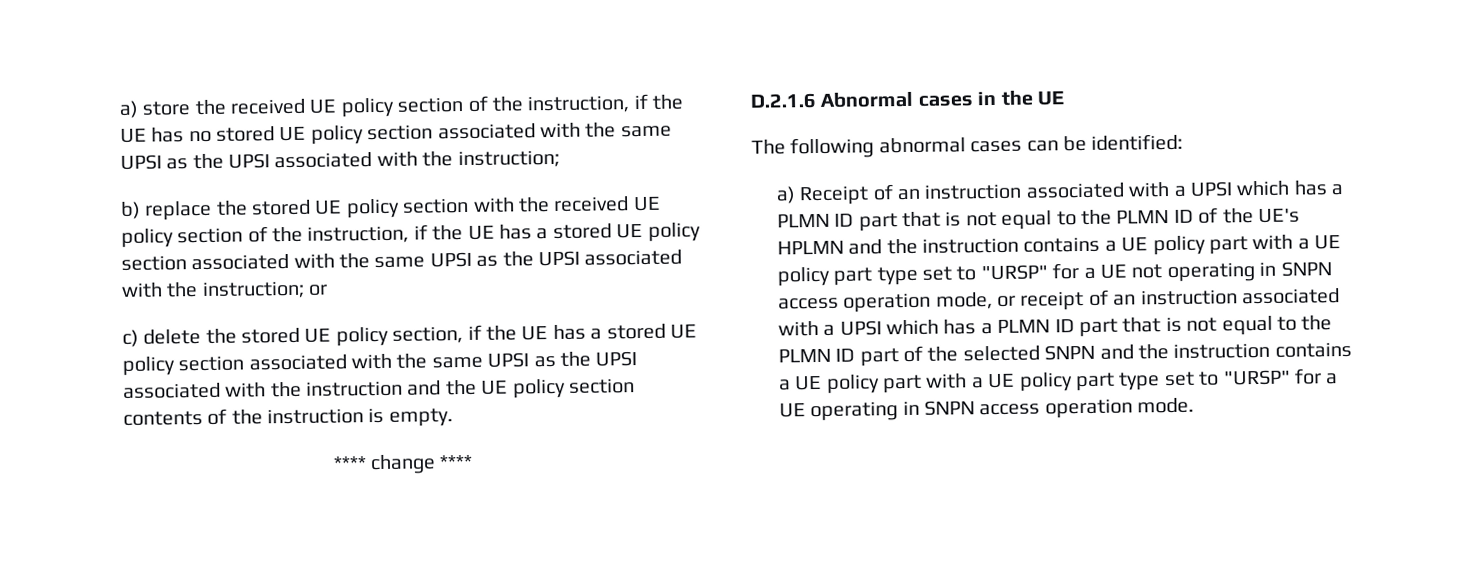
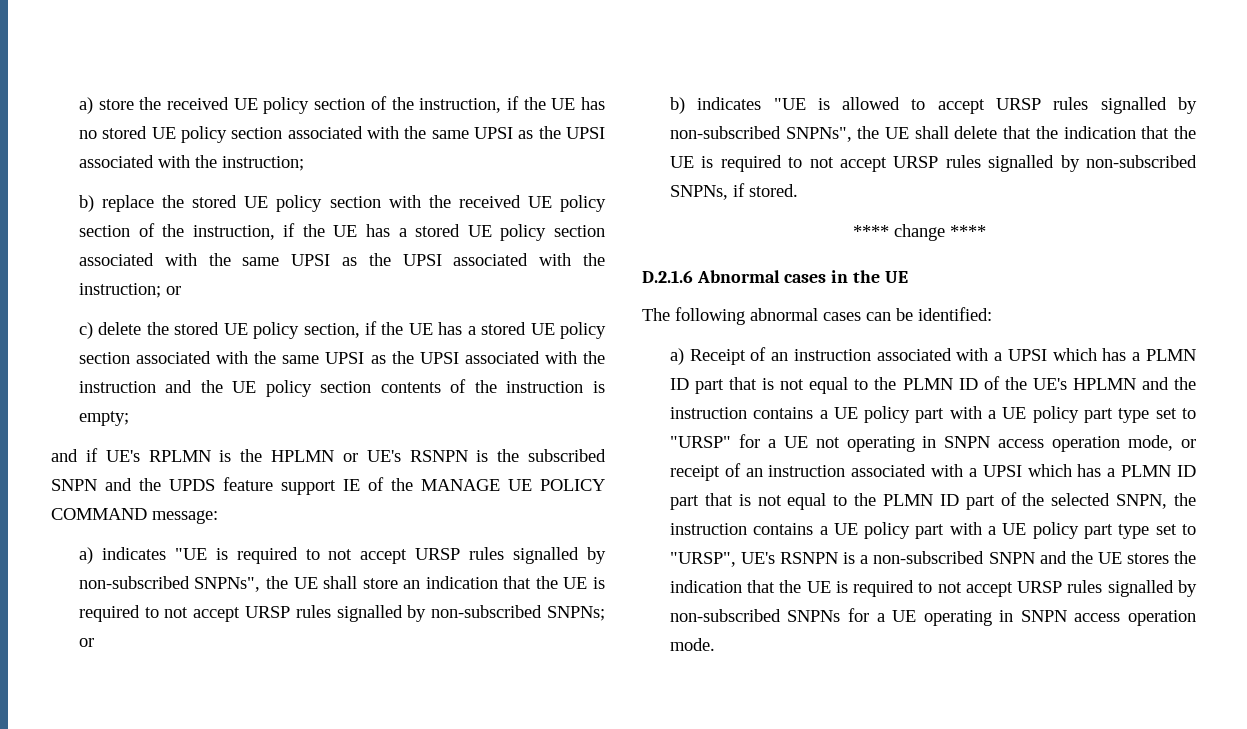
- c) delete the stored UE policy section, if the UE has a stored UE policy section associated with the same UPSI as the UPSI associated with the instruction and the UE policy section contents of the instruction is empty.
+ c) delete the stored UE policy section, if the UE has a stored UE policy section associated with the same UPSI as the UPSI associated with the instruction and the UE policy section contents of the instruction is empty;
+ and if UE's RPLMN is the HPLMN or UE's RSNPN is the subscribed SNPN and the UPDS feature support IE of the MANAGE UE POLICY COMMAND message:
+ a) indicates "UE is required to not accept URSP rules signalled by non-subscribed SNPNs", the UE shall store an indication that the UE is required to not accept URSP rules signalled by non-subscribed SNPNs; or
+ b) indicates "UE is allowed to accept URSP rules signalled by non-subscribed SNPNs", the UE shall delete that the indication that the UE is required to not accept URSP rules signalled by non-subscribed SNPNs, if stored.
- a) Receipt of an instruction associated with a UPSI which has a PLMN ID part that is not equal to the PLMN ID of the UE's HPLMN and the instruction contains a UE policy part with a UE policy part type set to "URSP" for a UE not operating in SNPN access operation mode, or receipt of an instruction associated with a UPSI which has a PLMN ID part that is not equal to the PLMN ID part of the selected SNPN and the instruction contains a UE policy part with a UE policy part type set to "URSP" for a UE operating in SNPN access operation mode.
+ a) Receipt of an instruction associated with a UPSI which has a PLMN ID part that is not equal to the PLMN ID of the UE's HPLMN and the instruction contains a UE policy part with a UE policy part type set to "URSP" for a UE not operating in SNPN access operation mode, or receipt of an instruction associated with a UPSI which has a PLMN ID part that is not equal to the PLMN ID part of the selected SNPN, the instruction contains a UE policy part with a UE policy part type set to "URSP", UE's RSNPN is a non-subscribed SNPN and the UE stores the indication that the UE is required to not accept URSP rules signalled by non-subscribed SNPNs for a UE operating in SNPN access operation mode.

